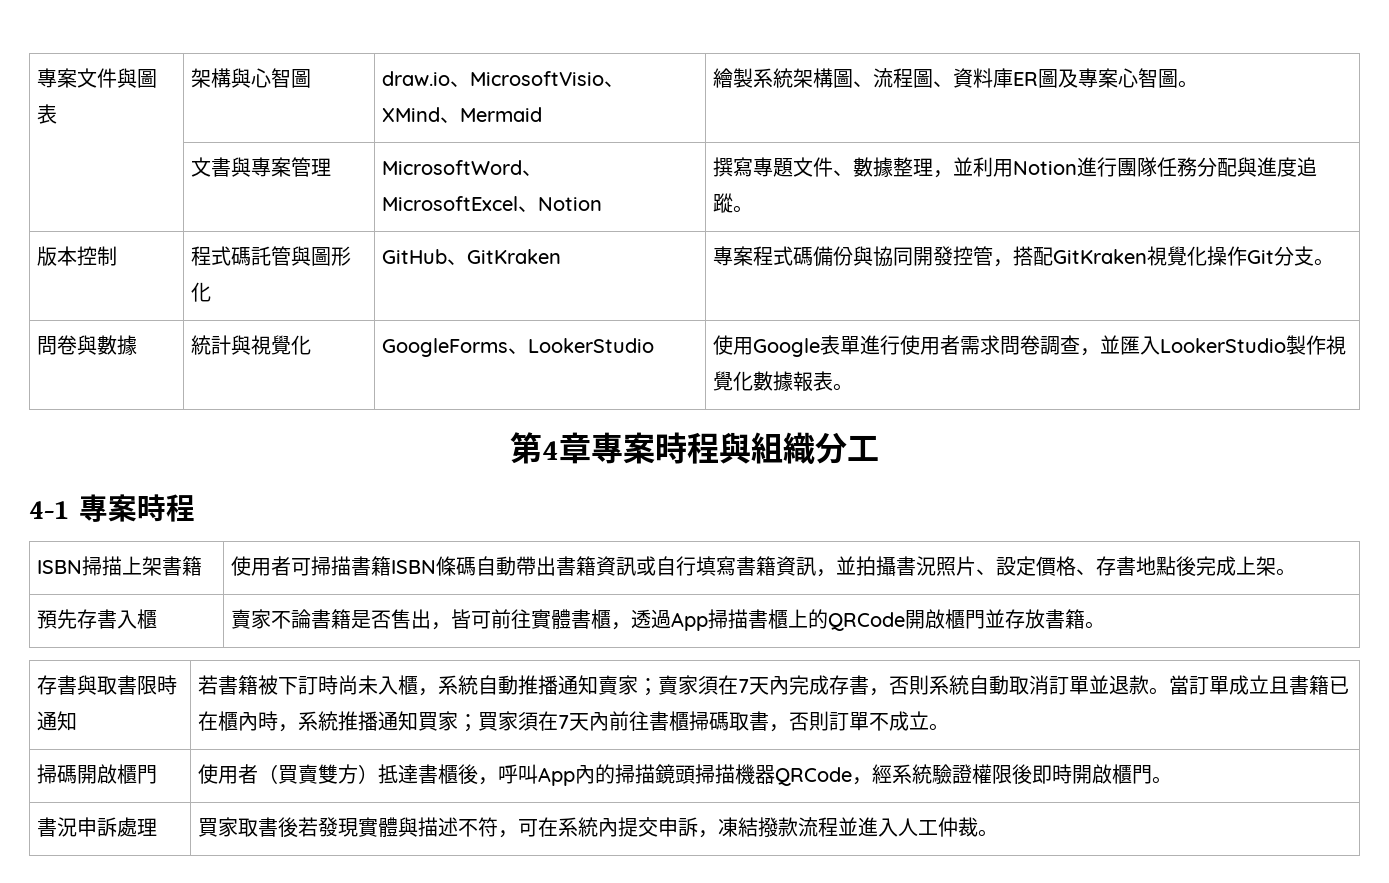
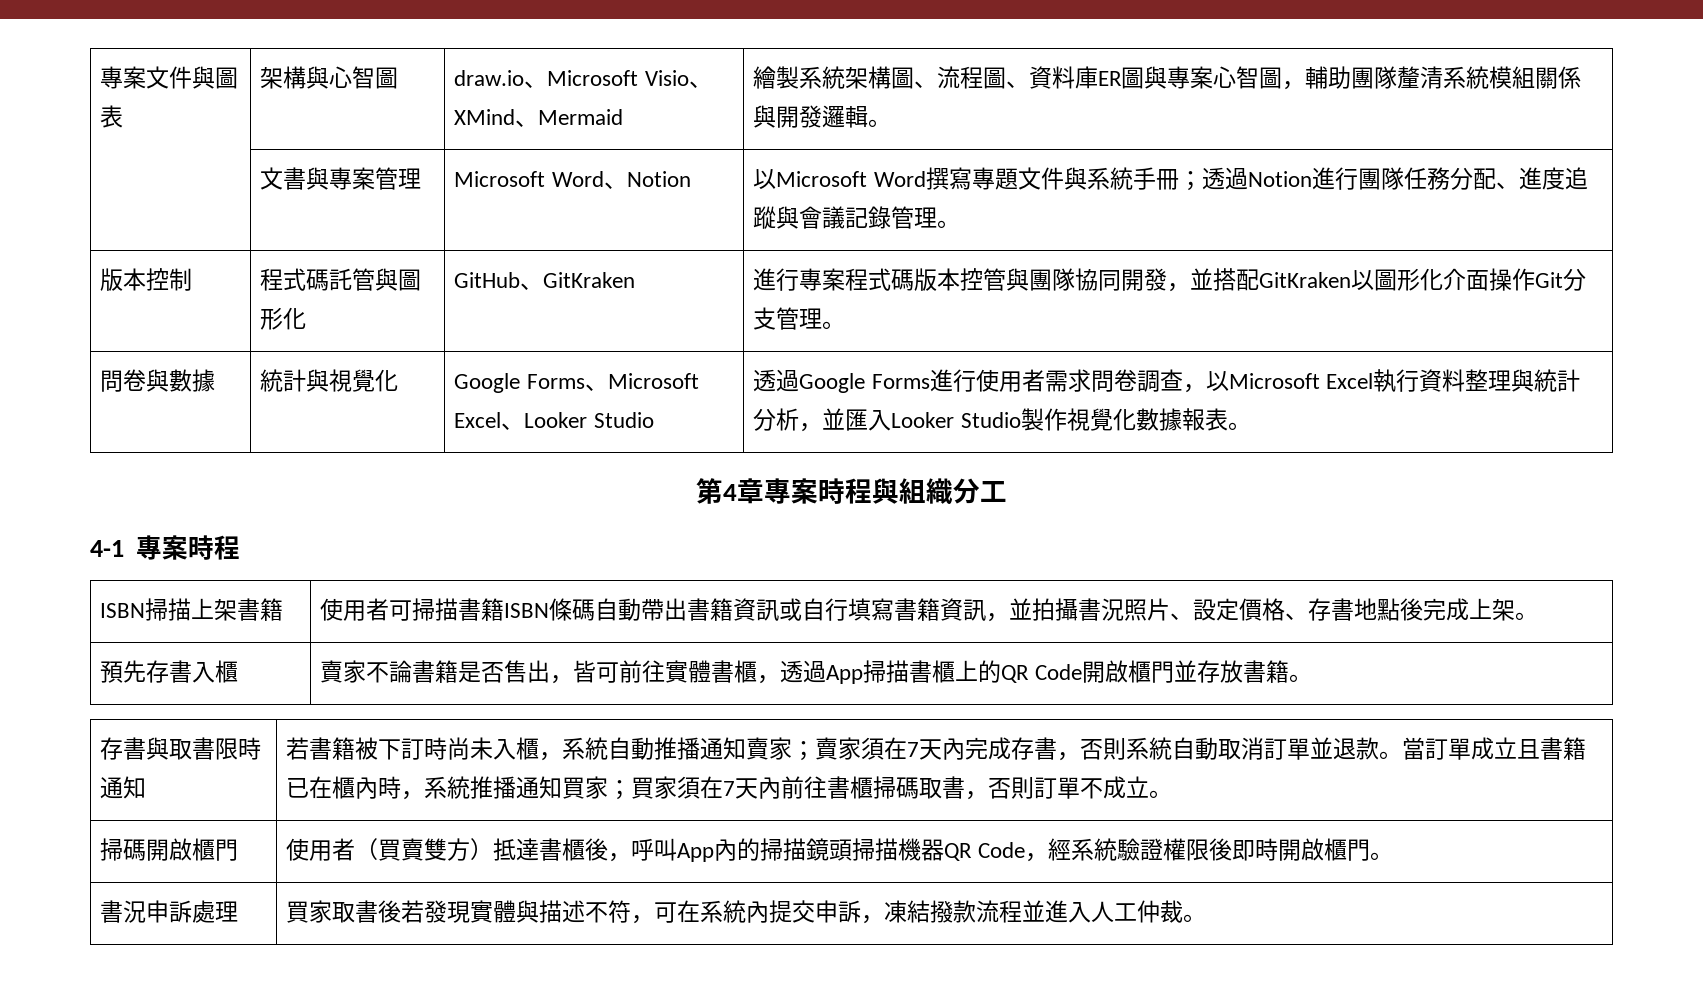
- 專案文件與圖表 | 架構與心智圖 | draw.io、MicrosoftVisio、XMind、Mermaid | 繪製系統架構圖、流程圖、資料庫ER圖及專案心智圖。
+ 專案文件與圖表 | 架構與心智圖 | draw.io、Microsoft Visio、XMind、Mermaid | 繪製系統架構圖、流程圖、資料庫ER圖與專案心智圖，輔助團隊釐清系統模組關係與開發邏輯。
- | 文書與專案管理 | MicrosoftWord、MicrosoftExcel、Notion | 撰寫專題文件、數據整理，並利用Notion進行團隊任務分配與進度追蹤。
+ | 文書與專案管理 | Microsoft Word、Notion | 以Microsoft Word撰寫專題文件與系統手冊；透過Notion進行團隊任務分配、進度追蹤與會議記錄管理。
- 版本控制 | 程式碼託管與圖形化 | GitHub、GitKraken | 專案程式碼備份與協同開發控管，搭配GitKraken視覺化操作Git分支。
+ 版本控制 | 程式碼託管與圖形化 | GitHub、GitKraken | 進行專案程式碼版本控管與團隊協同開發，並搭配GitKraken以圖形化介面操作Git分支管理。
- 問卷與數據 | 統計與視覺化 | GoogleForms、LookerStudio | 使用Google表單進行使用者需求問卷調查，並匯入LookerStudio製作視覺化數據報表。
+ 問卷與數據 | 統計與視覺化 | Google Forms、Microsoft Excel、Looker Studio | 透過Google Forms進行使用者需求問卷調查，以Microsoft Excel執行資料整理與統計分析，並匯入Looker Studio製作視覺化數據報表。
- 預先存書入櫃 | 賣家不論書籍是否售出，皆可前往實體書櫃，透過App掃描書櫃上的QRCode開啟櫃門並存放書籍。
+ 預先存書入櫃 | 賣家不論書籍是否售出，皆可前往實體書櫃，透過App掃描書櫃上的QR Code開啟櫃門並存放書籍。
- 掃碼開啟櫃門 | 使用者（買賣雙方）抵達書櫃後，呼叫App內的掃描鏡頭掃描機器QRCode，經系統驗證權限後即時開啟櫃門。
+ 掃碼開啟櫃門 | 使用者（買賣雙方）抵達書櫃後，呼叫App內的掃描鏡頭掃描機器QR Code，經系統驗證權限後即時開啟櫃門。

